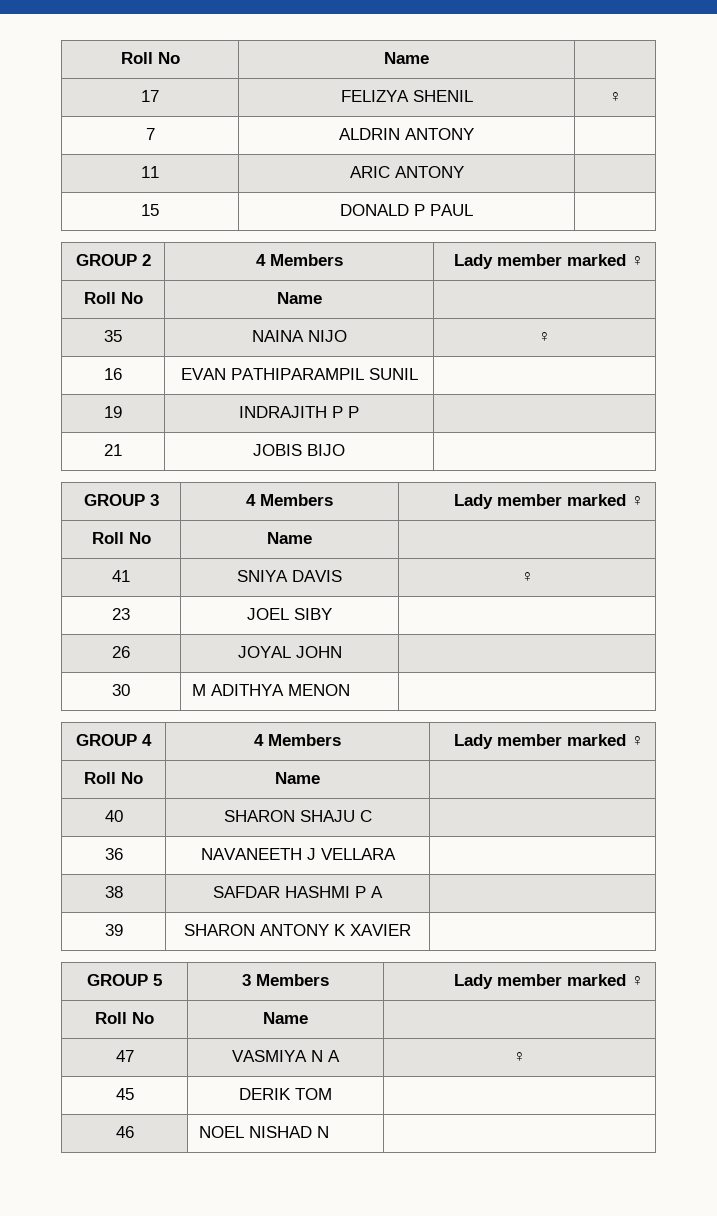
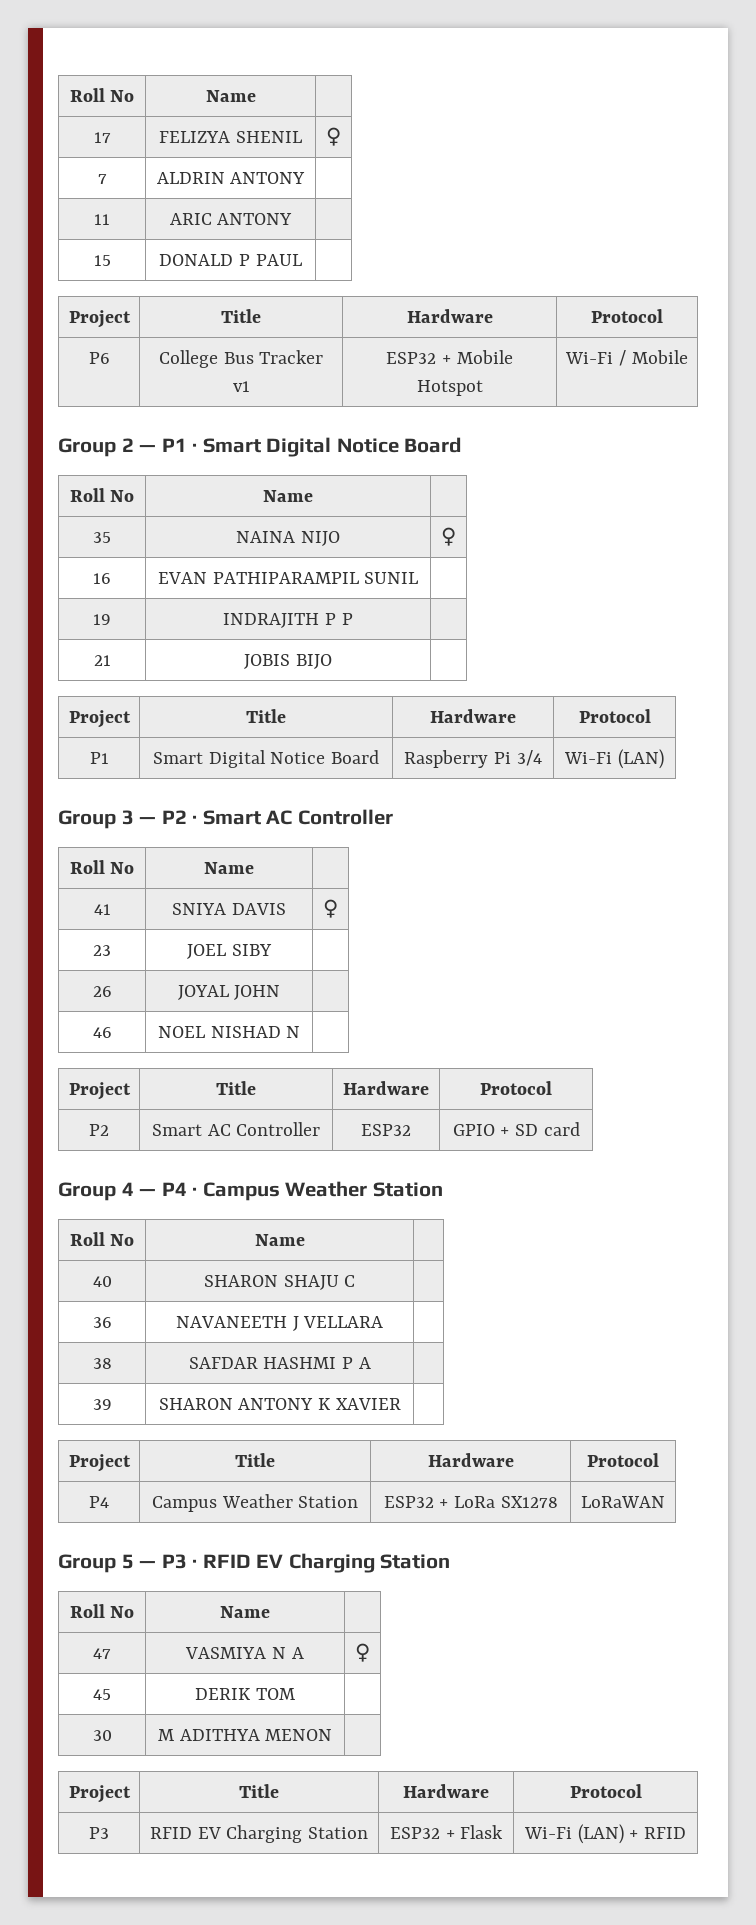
  15 | DONALD P PAUL |
- GROUP 2 | 4 Members | Lady member marked ♀
+ Project | Title | Hardware | Protocol
+ P6 | College Bus Tracker v1 | ESP32 + Mobile Hotspot | Wi-Fi / Mobile
+ Group 2 — P1 · Smart Digital Notice Board
  21 | JOBIS BIJO |
- GROUP 3 | 4 Members | Lady member marked ♀
+ Project | Title | Hardware | Protocol
+ P1 | Smart Digital Notice Board | Raspberry Pi 3/4 | Wi-Fi (LAN)
+ Group 3 — P2 · Smart AC Controller
- 30 | M ADITHYA MENON |
- GROUP 4 | 4 Members | Lady member marked ♀
+ 46 | NOEL NISHAD N |
+ Project | Title | Hardware | Protocol
+ P2 | Smart AC Controller | ESP32 | GPIO + SD card
+ Group 4 — P4 · Campus Weather Station
  39 | SHARON ANTONY K XAVIER |
- GROUP 5 | 3 Members | Lady member marked ♀
+ Project | Title | Hardware | Protocol
+ P4 | Campus Weather Station | ESP32 + LoRa SX1278 | LoRaWAN
+ Group 5 — P3 · RFID EV Charging Station
- 46 | NOEL NISHAD N |
+ 30 | M ADITHYA MENON |
+ Project | Title | Hardware | Protocol
+ P3 | RFID EV Charging Station | ESP32 + Flask | Wi-Fi (LAN) + RFID

